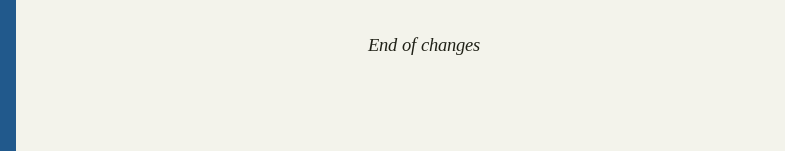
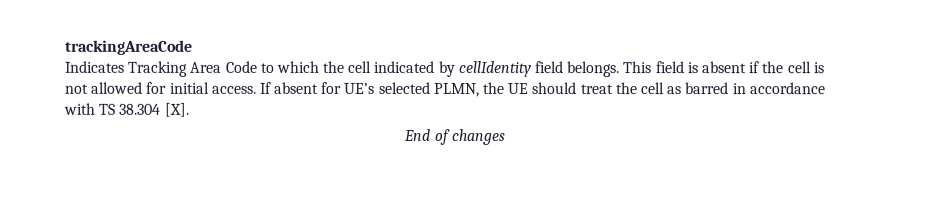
+ trackingAreaCode
+ Indicates Tracking Area Code to which the cell indicated by cellIdentity field belongs. This field is absent if the cell is not allowed for initial access. If absent for UE’s selected PLMN, the UE should treat the cell as barred in accordance with TS 38.304 [X].

